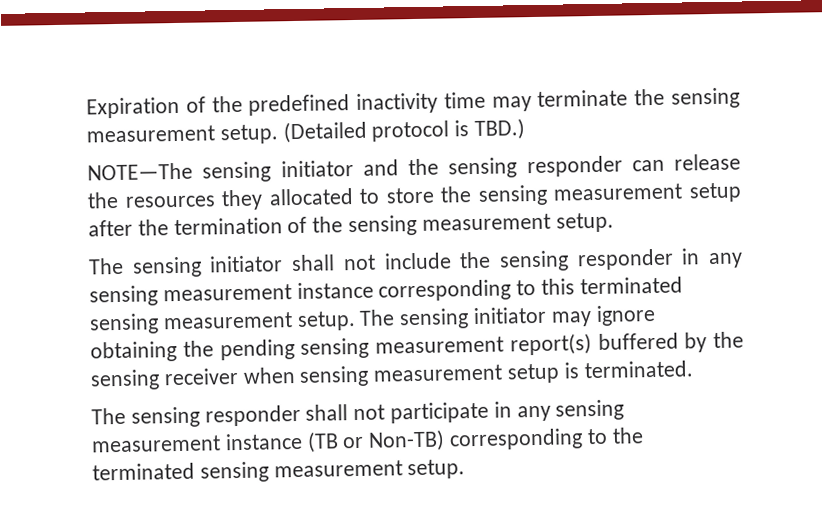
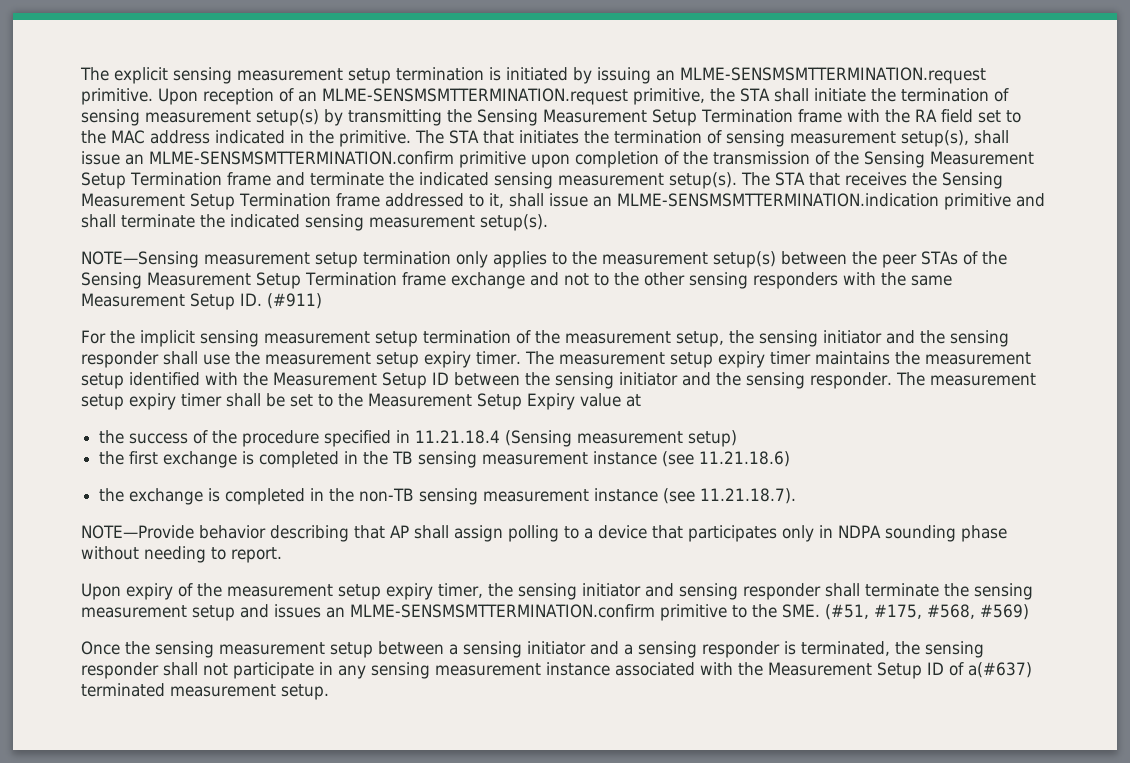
- Expiration of the predefined inactivity time may terminate the sensing measurement setup. (Detailed protocol is TBD.)
- NOTE—The sensing initiator and the sensing responder can release the resources they allocated to store the sensing measurement setup after the termination of the sensing measurement setup.
- The sensing initiator shall not include the sensing responder in any sensing measurement instance corresponding to this terminated sensing measurement setup. The sensing initiator may ignore obtaining the pending sensing measurement report(s) buffered by the sensing receiver when sensing measurement setup is terminated.
- The sensing responder shall not participate in any sensing measurement instance (TB or Non-TB) corresponding to the terminated sensing measurement setup.
+ The explicit sensing measurement setup termination is initiated by issuing an MLME-SENSMSMTTERMINATION.request primitive. Upon reception of an MLME-SENSMSMTTERMINATION.request primitive, the STA shall initiate the termination of sensing measurement setup(s) by transmitting the Sensing Measurement Setup Termination frame with the RA field set to the MAC address indicated in the primitive. The STA that initiates the termination of sensing measurement setup(s), shall issue an MLME-SENSMSMTTERMINATION.confirm primitive upon completion of the transmission of the Sensing Measurement Setup Termination frame and terminate the indicated sensing measurement setup(s). The STA that receives the Sensing Measurement Setup Termination frame addressed to it, shall issue an MLME-SENSMSMTTERMINATION.indication primitive and shall terminate the indicated sensing measurement setup(s).
+ NOTE—Sensing measurement setup termination only applies to the measurement setup(s) between the peer STAs of the Sensing Measurement Setup Termination frame exchange and not to the other sensing responders with the same Measurement Setup ID. (#911)
+ For the implicit sensing measurement setup termination of the measurement setup, the sensing initiator and the sensing responder shall use the measurement setup expiry timer. The measurement setup expiry timer maintains the measurement setup identified with the Measurement Setup ID between the sensing initiator and the sensing responder. The measurement setup expiry timer shall be set to the Measurement Setup Expiry value at
+ the success of the procedure specified in 11.21.18.4 (Sensing measurement setup)
+ the first exchange is completed in the TB sensing measurement instance (see 11.21.18.6)
+ the exchange is completed in the non-TB sensing measurement instance (see 11.21.18.7).
+ NOTE—Provide behavior describing that AP shall assign polling to a device that participates only in NDPA sounding phase without needing to report.
+ Upon expiry of the measurement setup expiry timer, the sensing initiator and sensing responder shall terminate the sensing measurement setup and issues an MLME-SENSMSMTTERMINATION.confirm primitive to the SME. (#51, #175, #568, #569)
+ Once the sensing measurement setup between a sensing initiator and a sensing responder is terminated, the sensing responder shall not participate in any sensing measurement instance associated with the Measurement Setup ID of a(#637) terminated measurement setup.

